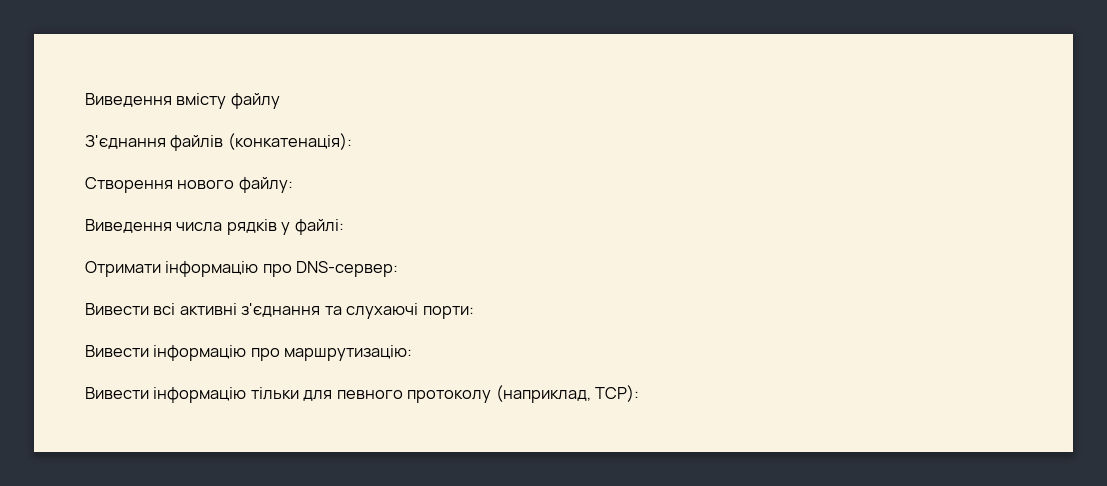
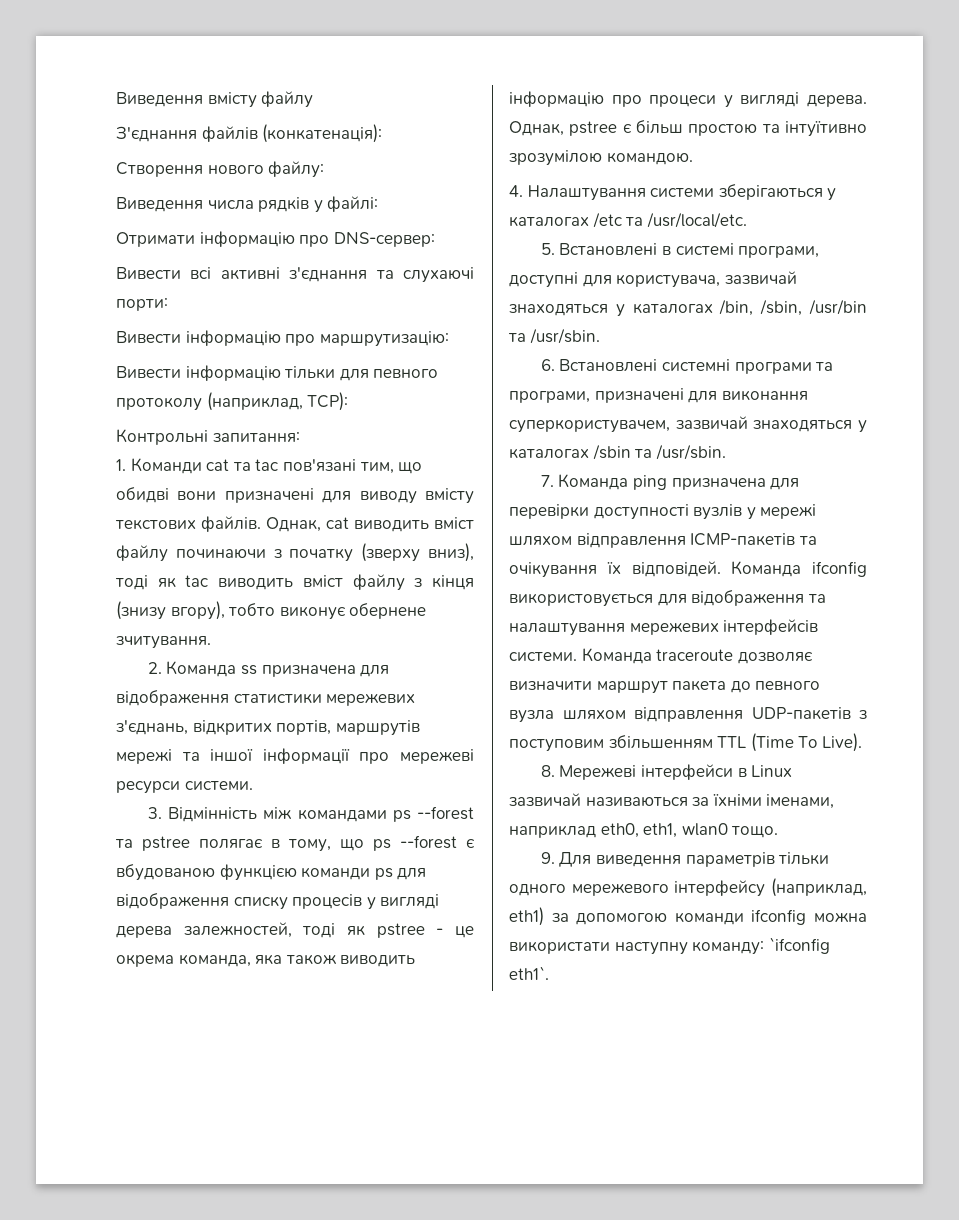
+ Контрольні запитання:
+ 1. Команди cat та tac пов'язані тим, що обидві вони призначені для виводу вмісту текстових файлів. Однак, cat виводить вміст файлу починаючи з початку (зверху вниз), тоді як tac виводить вміст файлу з кінця (знизу вгору), тобто виконує обернене зчитування.
+ 2. Команда ss призначена для відображення статистики мережевих з'єднань, відкритих портів, маршрутів мережі та іншої інформації про мережеві ресурси системи.
+ 3. Відмінність між командами ps --forest та pstree полягає в тому, що ps --forest є вбудованою функцією команди ps для відображення списку процесів у вигляді дерева залежностей, тоді як pstree - це окрема команда, яка також виводить інформацію про процеси у вигляді дерева. Однак, pstree є більш простою та інтуїтивно зрозумілою командою.
+ 4. Налаштування системи зберігаються у каталогах /etc та /usr/local/etc.
+ 5. Встановлені в системі програми, доступні для користувача, зазвичай знаходяться у каталогах /bin, /sbin, /usr/bin та /usr/sbin.
+ 6. Встановлені системні програми та програми, призначені для виконання суперкористувачем, зазвичай знаходяться у каталогах /sbin та /usr/sbin.
+ 7. Команда ping призначена для перевірки доступності вузлів у мережі шляхом відправлення ICMP-пакетів та очікування їх відповідей. Команда ifconfig використовується для відображення та налаштування мережевих інтерфейсів системи. Команда traceroute дозволяє визначити маршрут пакета до певного вузла шляхом відправлення UDP-пакетів з поступовим збільшенням TTL (Time To Live).
+ 8. Мережеві інтерфейси в Linux зазвичай називаються за їхніми іменами, наприклад eth0, eth1, wlan0 тощо.
+ 9. Для виведення параметрів тільки одного мережевого інтерфейсу (наприклад, eth1) за допомогою команди ifconfig можна використати наступну команду: `ifconfig eth1`.

